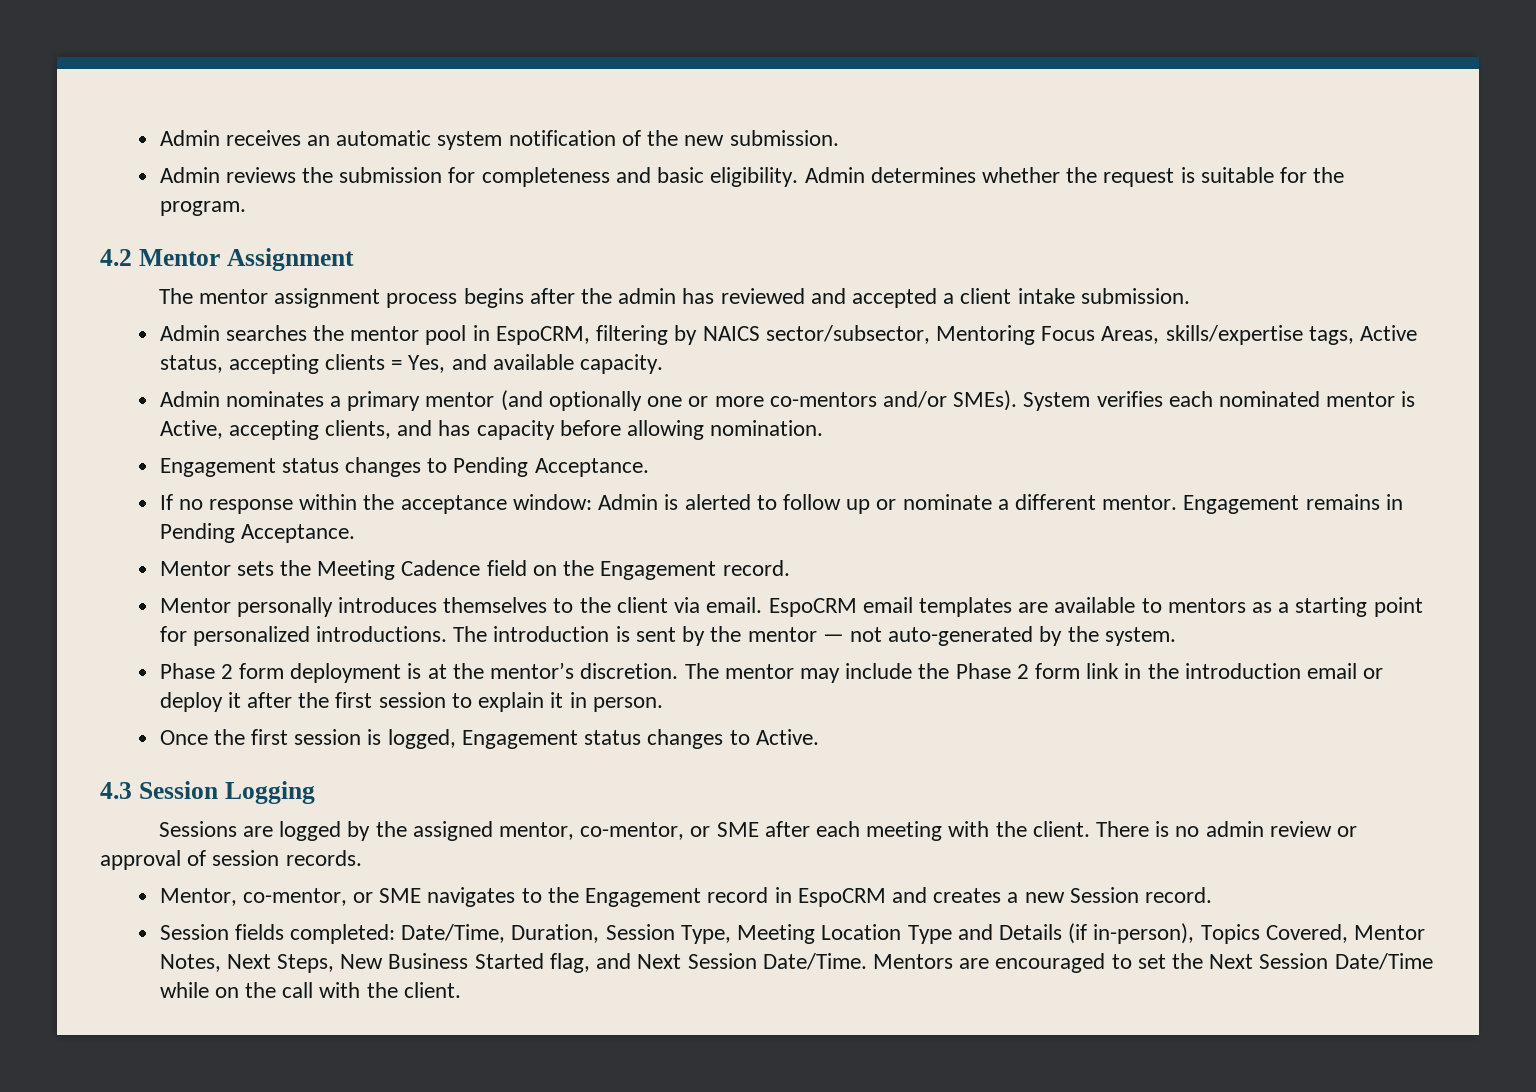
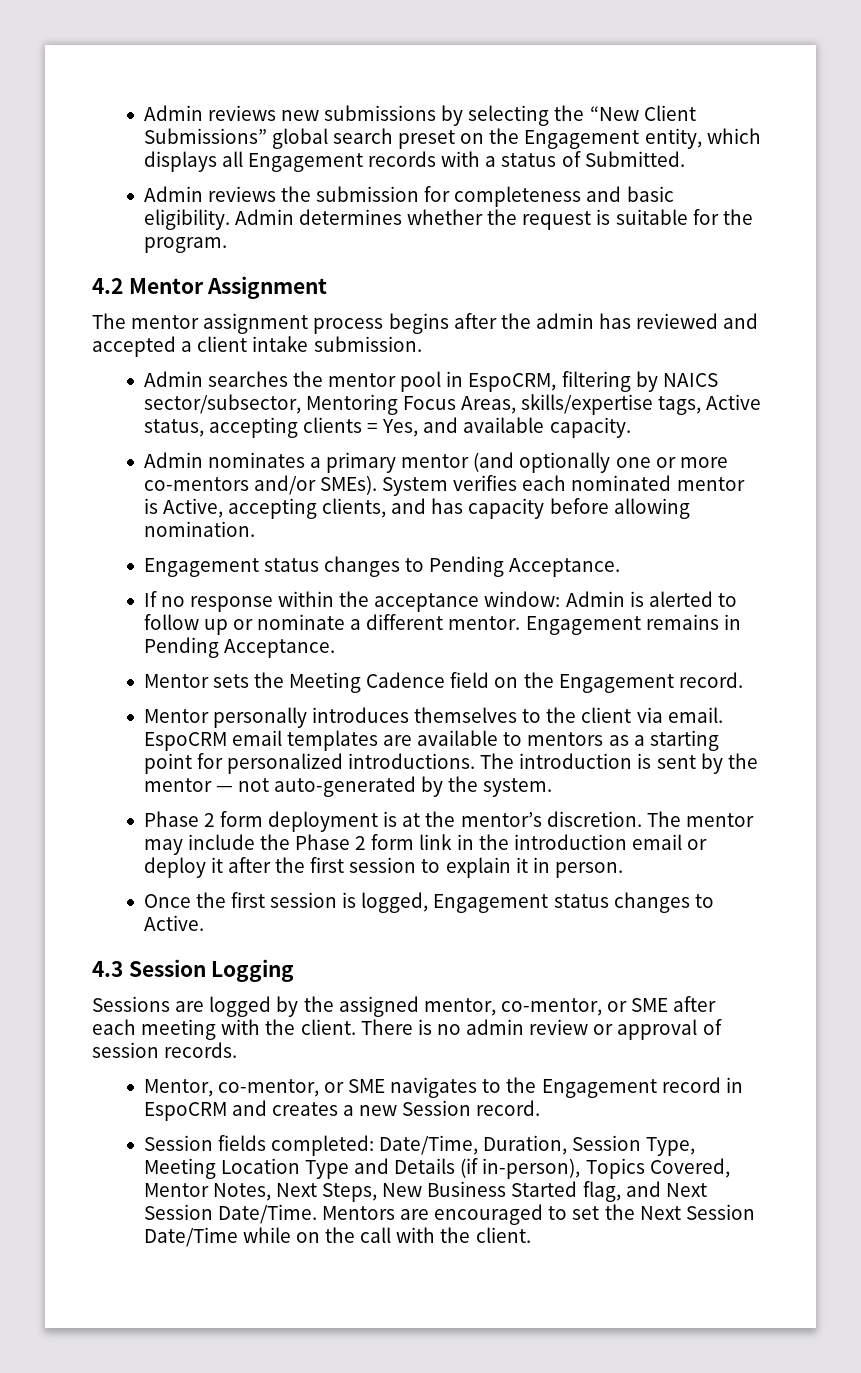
- Admin receives an automatic system notification of the new submission.
+ Admin reviews new submissions by selecting the “New Client Submissions” global search preset on the Engagement entity, which displays all Engagement records with a status of Submitted.

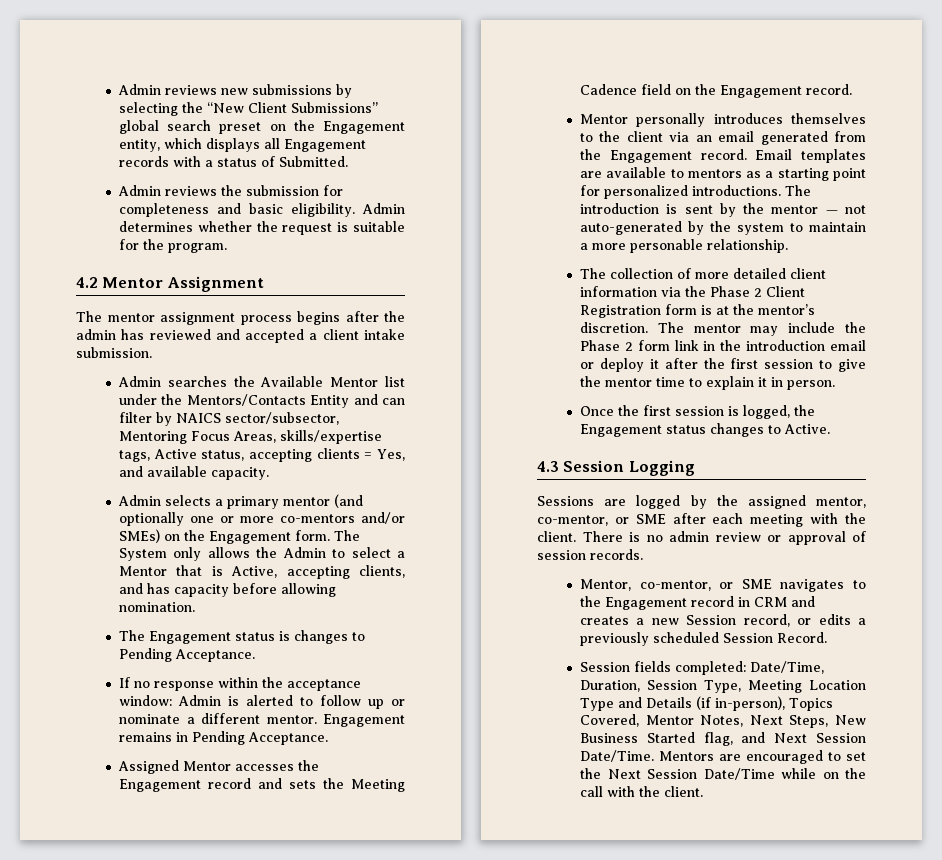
- Admin searches the mentor pool in EspoCRM, filtering by NAICS sector/subsector, Mentoring Focus Areas, skills/expertise tags, Active status, accepting clients = Yes, and available capacity.
+ Admin searches the Available Mentor list under the Mentors/Contacts Entity and can filter by NAICS sector/subsector, Mentoring Focus Areas, skills/expertise tags, Active status, accepting clients = Yes, and available capacity.
- Admin nominates a primary mentor (and optionally one or more co-mentors and/or SMEs). System verifies each nominated mentor is Active, accepting clients, and has capacity before allowing nomination.
+ Admin selects a primary mentor (and optionally one or more co-mentors and/or SMEs) on the Engagement form. The System only allows the Admin to select a Mentor that is Active, accepting clients, and has capacity before allowing nomination.
- Engagement status changes to Pending Acceptance.
+ The Engagement status is changes to Pending Acceptance.
- Mentor sets the Meeting Cadence field on the Engagement record.
+ Assigned Mentor accesses the Engagement record and sets the Meeting Cadence field on the Engagement record.
- Mentor personally introduces themselves to the client via email. EspoCRM email templates are available to mentors as a starting point for personalized introductions.
+ Mentor personally introduces themselves to the client via an email generated from the Engagement record. Email templates are available to mentors as a starting point for personalized introductions.
- The introduction is sent by the mentor — not auto-generated by the system.
- Phase 2 form deployment is at the mentor’s discretion.
+ The introduction is sent by the mentor — not auto-generated by the system to maintain a more personable relationship.
+ The collection of more detailed client information via the Phase 2 Client Registration form is at the mentor’s discretion.
- The mentor may include the Phase 2 form link in the introduction email or deploy it after the first session to explain it in person.
+ The mentor may include the Phase 2 form link in the introduction email or deploy it after the first session to give the mentor time to explain it in person.
- Once the first session is logged, Engagement status changes to Active.
+ Once the first session is logged, the Engagement status changes to Active.
- Mentor, co-mentor, or SME navigates to the Engagement record in EspoCRM and creates a new Session record.
+ Mentor, co-mentor, or SME navigates to the Engagement record in CRM and creates a new Session record, or edits a previously scheduled Session Record.

